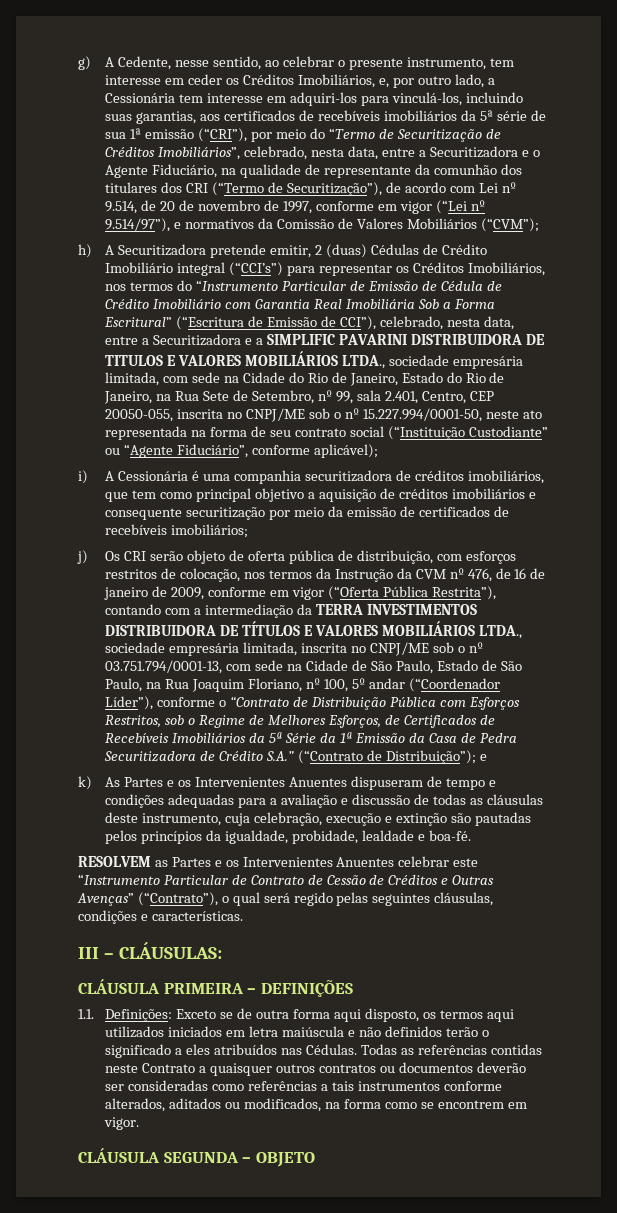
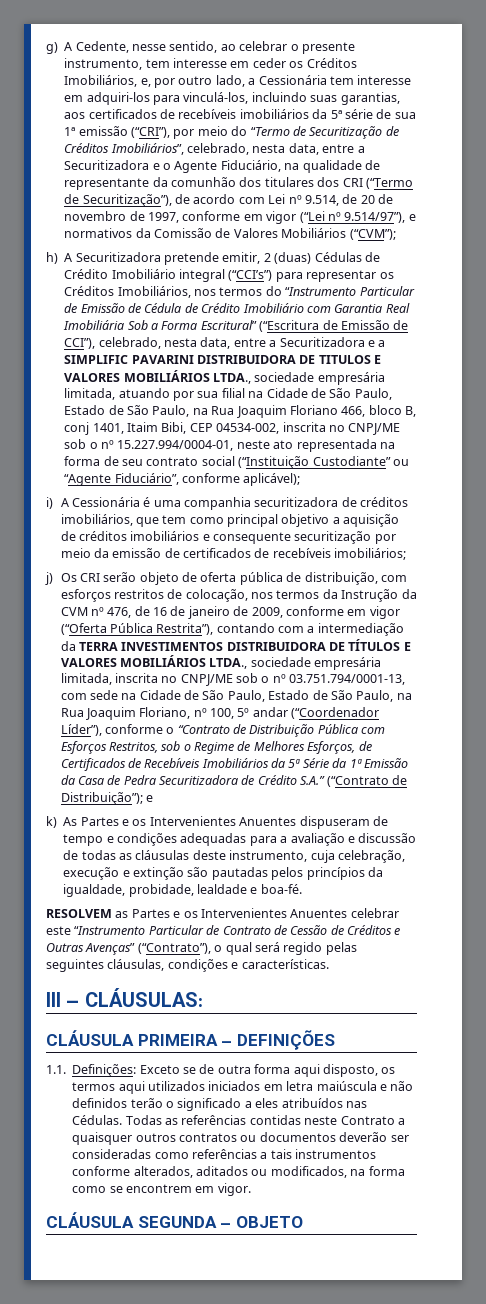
- h) A Securitizadora pretende emitir, 2 (duas) Cédulas de Crédito Imobiliário integral (“CCI’s”) para representar os Créditos Imobiliários, nos termos do “Instrumento Particular de Emissão de Cédula de Crédito Imobiliário com Garantia Real Imobiliária Sob a Forma Escritural” (“Escritura de Emissão de CCI”), celebrado, nesta data, entre a Securitizadora e a SIMPLIFIC PAVARINI DISTRIBUIDORA DE TITULOS E VALORES MOBILIÁRIOS LTDA., sociedade empresária limitada, com sede na Cidade do Rio de Janeiro, Estado do Rio de Janeiro, na Rua Sete de Setembro, nº 99, sala 2.401, Centro, CEP 20050-055, inscrita no CNPJ/ME sob o nº 15.227.994/0001-50, neste ato representada na forma de seu contrato social (“Instituição Custodiante” ou “Agente Fiduciário”, conforme aplicável);
+ h) A Securitizadora pretende emitir, 2 (duas) Cédulas de Crédito Imobiliário integral (“CCI’s”) para representar os Créditos Imobiliários, nos termos do “Instrumento Particular de Emissão de Cédula de Crédito Imobiliário com Garantia Real Imobiliária Sob a Forma Escritural” (“Escritura de Emissão de CCI”), celebrado, nesta data, entre a Securitizadora e a SIMPLIFIC PAVARINI DISTRIBUIDORA DE TITULOS E VALORES MOBILIÁRIOS LTDA., sociedade empresária limitada, atuando por sua filial na Cidade de São Paulo, Estado de São Paulo, na Rua Joaquim Floriano 466, bloco B, conj 1401, Itaim Bibi, CEP 04534-002, inscrita no CNPJ/ME sob o nº 15.227.994/0004-01, neste ato representada na forma de seu contrato social (“Instituição Custodiante” ou “Agente Fiduciário”, conforme aplicável);

